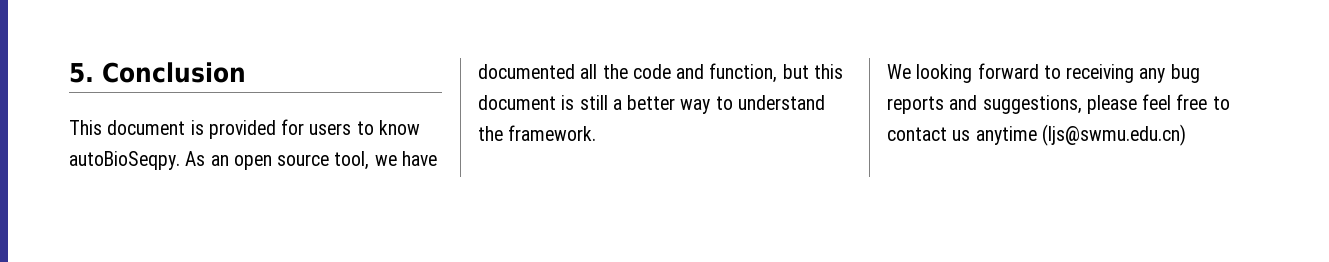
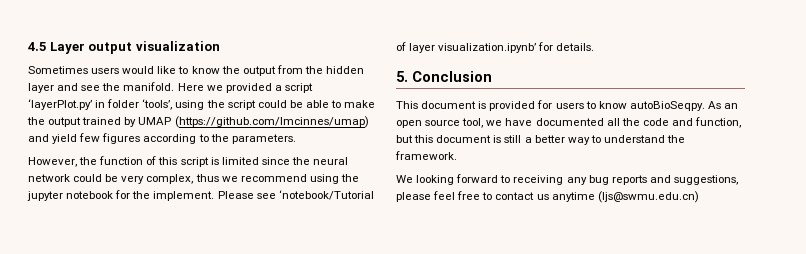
+ 4.5 Layer output visualization
+ Sometimes users would like to know the output from the hidden layer and see the manifold. Here we provided a script ‘layerPlot.py’ in folder ‘tools’, using the script could be able to make the output trained by UMAP (https://github.com/lmcinnes/umap) and yield few figures according to the parameters.
+ However, the function of this script is limited since the neural network could be very complex, thus we recommend using the jupyter notebook for the implement. Please see ‘notebook/Tutorial of layer visualization.ipynb’ for details.

